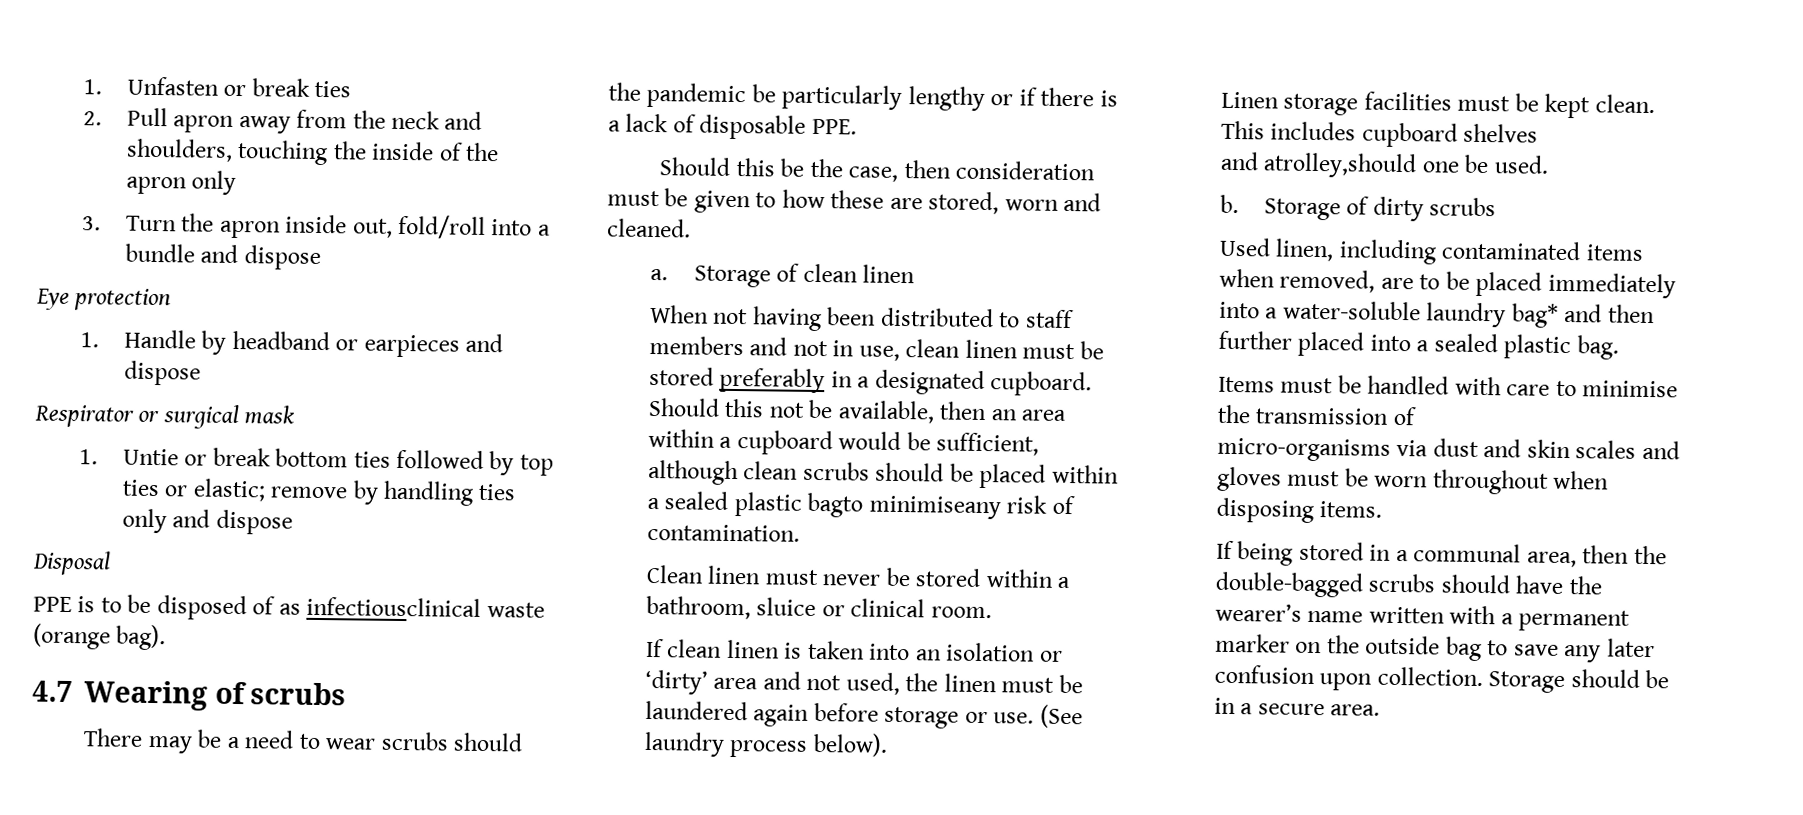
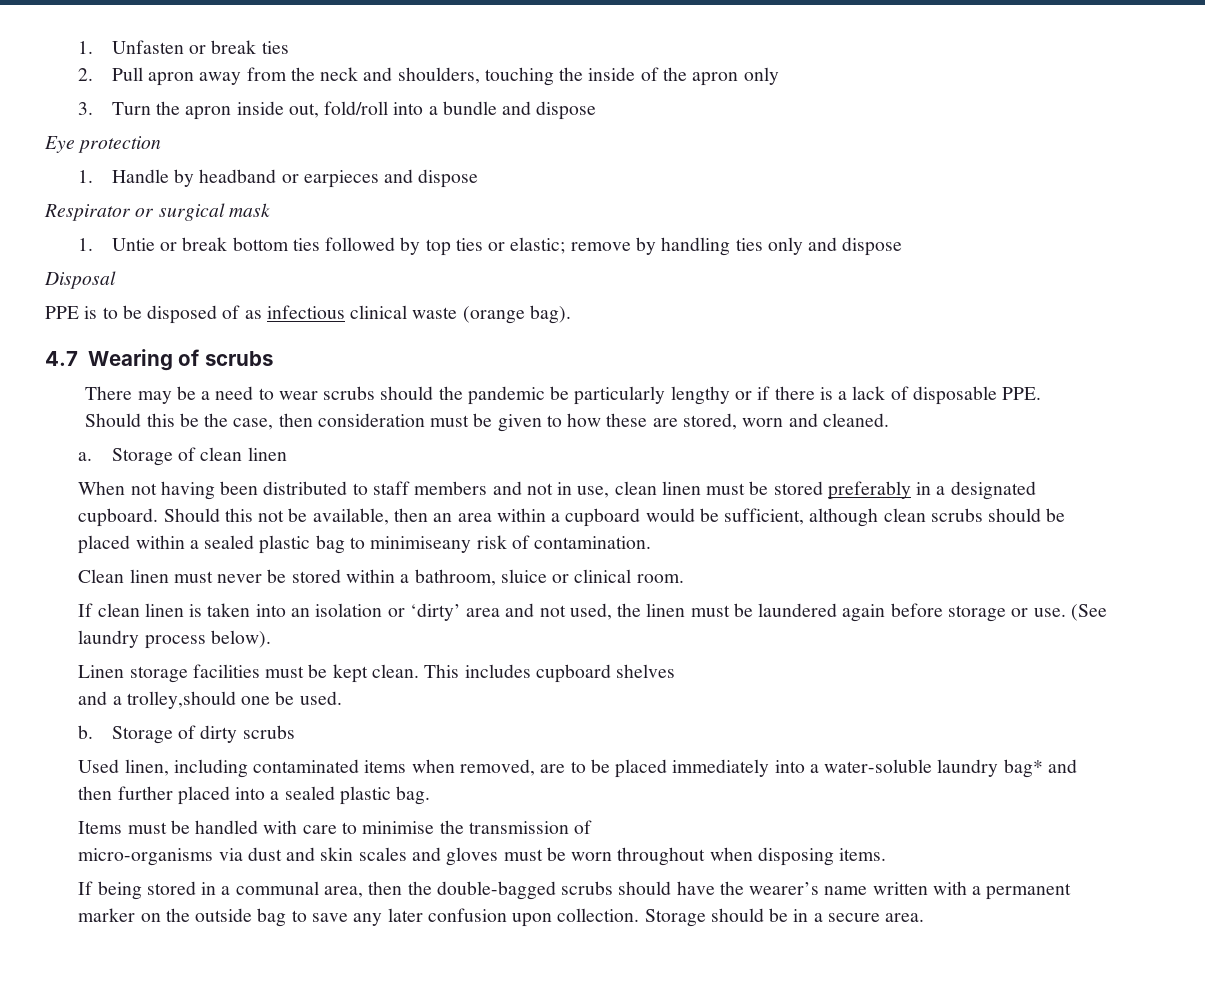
- PPE is to be disposed of as infectiousclinical waste (orange bag).
+ PPE is to be disposed of as infectious clinical waste (orange bag).
- Should this not be available, then an area within a cupboard would be sufficient, although clean scrubs should be placed within a sealed plastic bagto minimiseany risk of contamination.
+ Should this not be available, then an area within a cupboard would be sufficient, although clean scrubs should be placed within a sealed plastic bag to minimiseany risk of contamination.
- and atrolley,should one be used.
+ and a trolley,should one be used.

